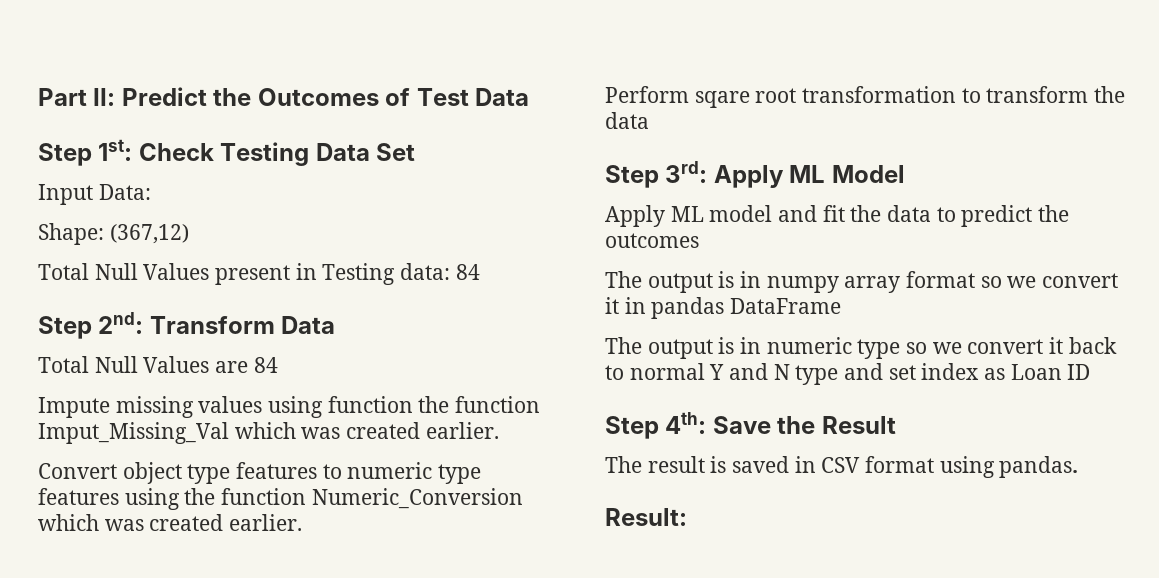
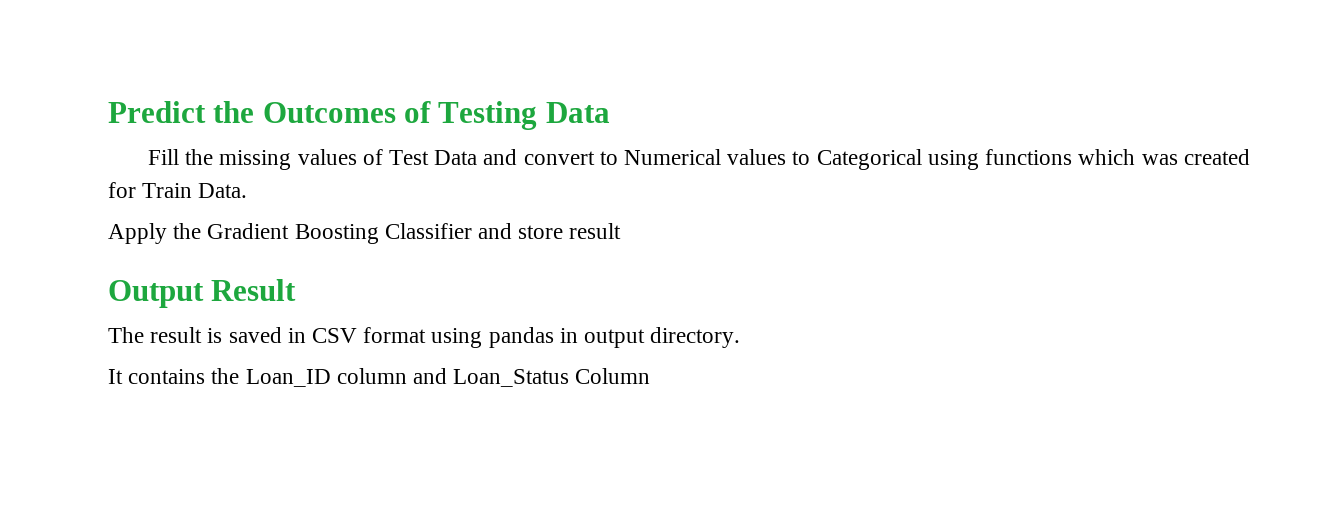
- Part II: Predict the Outcomes of Test Data
- Step 1st: Check Testing Data Set
- Input Data:
- Shape: (367,12)
- Total Null Values present in Testing data: 84
- Step 2nd: Transform Data
- Total Null Values are 84
- Impute missing values using function the function Imput_Missing_Val which was created earlier.
- Convert object type features to numeric type features using the function Numeric_Conversion which was created earlier.
- Perform sqare root transformation to transform the data
- Step 3rd: Apply ML Model
- Apply ML model and fit the data to predict the outcomes
- The output is in numpy array format so we convert it in pandas DataFrame
- The output is in numeric type so we convert it back to normal Y and N type and set index as Loan ID
- Step 4th: Save the Result
+ Predict the Outcomes of Testing Data
+ Fill the missing values of Test Data and convert to Numerical values to Categorical using functions which was created for Train Data.
+ Apply the Gradient Boosting Classifier and store result
+ Output Result
- The result is saved in CSV format using pandas.
- Result:
+ The result is saved in CSV format using pandas in output directory.
+ It contains the Loan_ID column and Loan_Status Column

